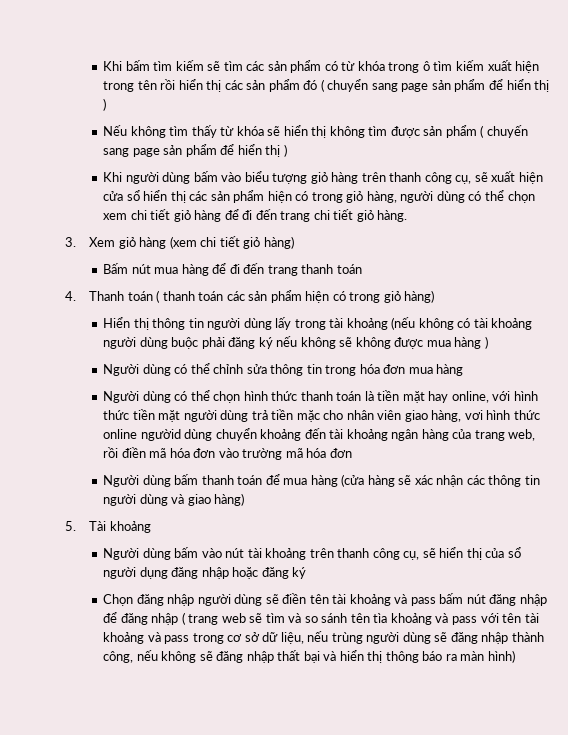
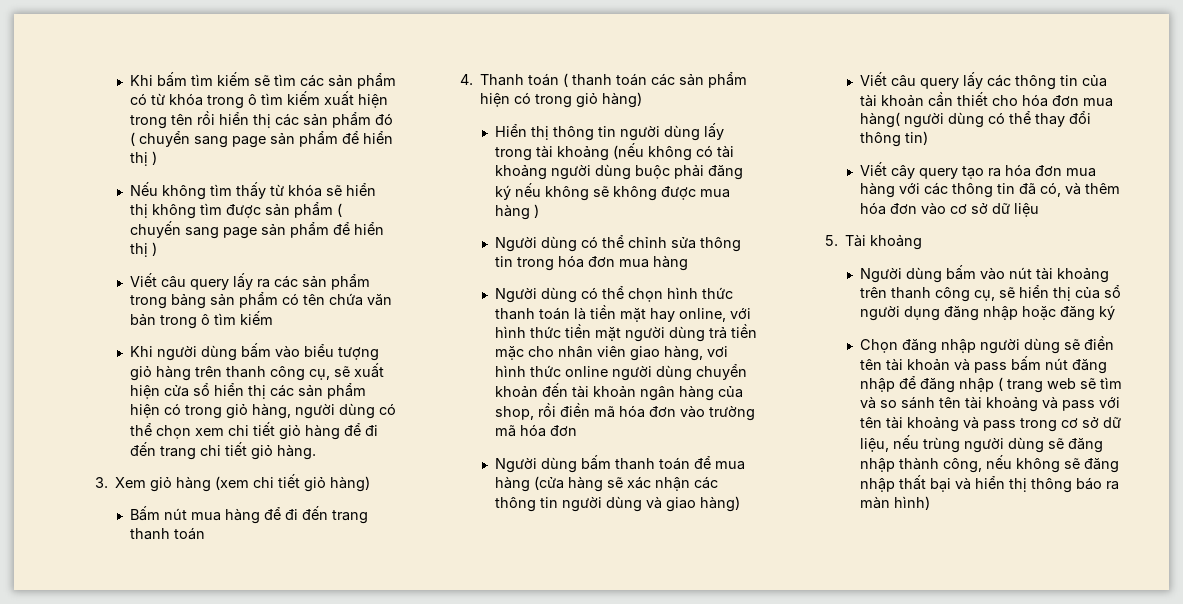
+ Viết câu query lấy ra các sản phẩm trong bảng sản phẩm có tên chứa văn bản trong ô tìm kiếm
- Người dùng có thể chọn hình thức thanh toán là tiền mặt hay online, với hình thức tiền mặt người dùng trả tiền mặc cho nhân viên giao hàng, vơi hình thức online ngườid dùng chuyển khoảng đến tài khoảng ngân hàng của trang web, rồi điền mã hóa đơn vào trường mã hóa đơn
+ Người dùng có thể chọn hình thức thanh toán là tiền mặt hay online, với hình thức tiền mặt người dùng trả tiền mặc cho nhân viên giao hàng, vơi hình thức online người dùng chuyển khoản đến tài khoản ngân hàng của shop, rồi điền mã hóa đơn vào trường mã hóa đơn
+ Viết câu query lấy các thông tin của tài khoản cần thiết cho hóa đơn mua hàng( người dùng có thể thay đổi thông tin)
+ Viết cây query tạo ra hóa đơn mua hàng với các thông tin đã có, và thêm hóa đơn vào cơ sở dữ liệu
- Chọn đăng nhập người dùng sẽ điền tên tài khoảng và pass bấm nút đăng nhập để đăng nhập ( trang web sẽ tìm và so sánh tên tìa khoảng và pass với tên tài khoảng và pass trong cơ sở dữ liệu, nếu trùng người dùng sẽ đăng nhập thành công, nếu không sẽ đăng nhập thất bại và hiển thị thông báo ra màn hình)
+ Chọn đăng nhập người dùng sẽ điền tên tài khoản và pass bấm nút đăng nhập để đăng nhập ( trang web sẽ tìm và so sánh tên tài khoảng và pass với tên tài khoảng và pass trong cơ sở dữ liệu, nếu trùng người dùng sẽ đăng nhập thành công, nếu không sẽ đăng nhập thất bại và hiển thị thông báo ra màn hình)

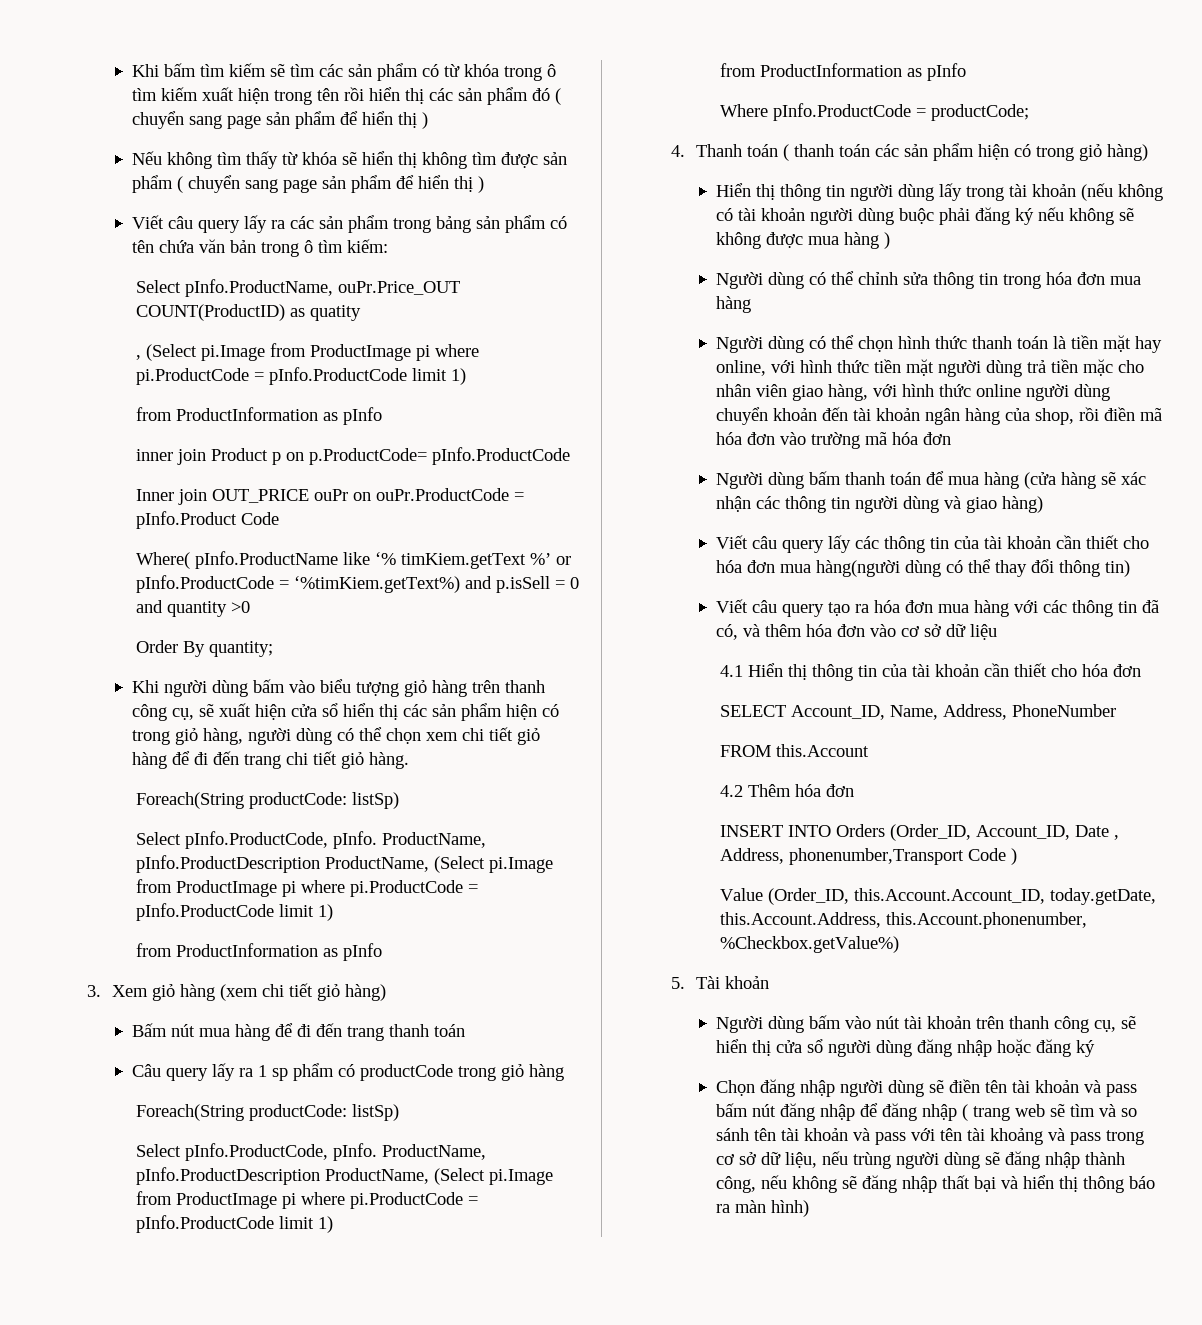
- Nếu không tìm thấy từ khóa sẽ hiển thị không tìm được sản phẩm ( chuyến sang page sản phẩm để hiển thị )
+ Nếu không tìm thấy từ khóa sẽ hiển thị không tìm được sản phẩm ( chuyển sang page sản phẩm để hiển thị )
- Viết câu query lấy ra các sản phẩm trong bảng sản phẩm có tên chứa văn bản trong ô tìm kiếm
+ Viết câu query lấy ra các sản phẩm trong bảng sản phẩm có tên chứa văn bản trong ô tìm kiếm:
+ Select pInfo.ProductName, ouPr.Price_OUT COUNT(ProductID) as quatity
+ , (Select pi.Image from ProductImage pi where pi.ProductCode = pInfo.ProductCode limit 1)
+ from ProductInformation as pInfo
+ inner join Product p on p.ProductCode= pInfo.ProductCode
+ Inner join OUT_PRICE ouPr on ouPr.ProductCode = pInfo.Product Code
+ Where( pInfo.ProductName like ‘% timKiem.getText %’ or pInfo.ProductCode = ‘%timKiem.getText%) and p.isSell = 0 and quantity >0
+ Order By quantity;
  Khi người dùng bấm vào biểu tượng giỏ hàng trên thanh công cụ, sẽ xuất hiện cửa sổ hiển thị các sản phẩm hiện có trong giỏ hàng, người dùng có thể chọn xem chi tiết giỏ hàng để đi đến trang chi tiết giỏ hàng.
+ Foreach(String productCode: listSp)
+ Select pInfo.ProductCode, pInfo. ProductName, pInfo.ProductDescription ProductName, (Select pi.Image from ProductImage pi where pi.ProductCode = pInfo.ProductCode limit 1)
+ from ProductInformation as pInfo
+ Câu query lấy ra 1 sp phẩm có productCode trong giỏ hàng
+ Foreach(String productCode: listSp)
+ Select pInfo.ProductCode, pInfo. ProductName, pInfo.ProductDescription ProductName, (Select pi.Image from ProductImage pi where pi.ProductCode = pInfo.ProductCode limit 1)
+ from ProductInformation as pInfo
+ Where pInfo.ProductCode = productCode;
- Hiển thị thông tin người dùng lấy trong tài khoảng (nếu không có tài khoảng người dùng buộc phải đăng ký nếu không sẽ không được mua hàng )
+ Hiển thị thông tin người dùng lấy trong tài khoản (nếu không có tài khoản người dùng buộc phải đăng ký nếu không sẽ không được mua hàng )
- Người dùng có thể chọn hình thức thanh toán là tiền mặt hay online, với hình thức tiền mặt người dùng trả tiền mặc cho nhân viên giao hàng, vơi hình thức online người dùng chuyển khoản đến tài khoản ngân hàng của shop, rồi điền mã hóa đơn vào trường mã hóa đơn
+ Người dùng có thể chọn hình thức thanh toán là tiền mặt hay online, với hình thức tiền mặt người dùng trả tiền mặc cho nhân viên giao hàng, với hình thức online người dùng chuyển khoản đến tài khoản ngân hàng của shop, rồi điền mã hóa đơn vào trường mã hóa đơn
- Viết câu query lấy các thông tin của tài khoản cần thiết cho hóa đơn mua hàng( người dùng có thể thay đổi thông tin)
+ Viết câu query lấy các thông tin của tài khoản cần thiết cho hóa đơn mua hàng(người dùng có thể thay đổi thông tin)
- Viết cây query tạo ra hóa đơn mua hàng với các thông tin đã có, và thêm hóa đơn vào cơ sở dữ liệu
+ Viết câu query tạo ra hóa đơn mua hàng với các thông tin đã có, và thêm hóa đơn vào cơ sở dữ liệu
+ 4.1 Hiển thị thông tin của tài khoản cần thiết cho hóa đơn
+ SELECT Account_ID, Name, Address, PhoneNumber
+ FROM this.Account
+ 4.2 Thêm hóa đơn
+ INSERT INTO Orders (Order_ID, Account_ID, Date , Address, phonenumber,Transport Code )
+ Value (Order_ID, this.Account.Account_ID, today.getDate, this.Account.Address, this.Account.phonenumber, %Checkbox.getValue%)
- 5. Tài khoảng
+ 5. Tài khoản
- Người dùng bấm vào nút tài khoảng trên thanh công cụ, sẽ hiển thị của sổ người dụng đăng nhập hoặc đăng ký
+ Người dùng bấm vào nút tài khoản trên thanh công cụ, sẽ hiển thị cửa sổ người dùng đăng nhập hoặc đăng ký
- Chọn đăng nhập người dùng sẽ điền tên tài khoản và pass bấm nút đăng nhập để đăng nhập ( trang web sẽ tìm và so sánh tên tài khoảng và pass với tên tài khoảng và pass trong cơ sở dữ liệu, nếu trùng người dùng sẽ đăng nhập thành công, nếu không sẽ đăng nhập thất bại và hiển thị thông báo ra màn hình)
+ Chọn đăng nhập người dùng sẽ điền tên tài khoản và pass bấm nút đăng nhập để đăng nhập ( trang web sẽ tìm và so sánh tên tài khoản và pass với tên tài khoảng và pass trong cơ sở dữ liệu, nếu trùng người dùng sẽ đăng nhập thành công, nếu không sẽ đăng nhập thất bại và hiển thị thông báo ra màn hình)

